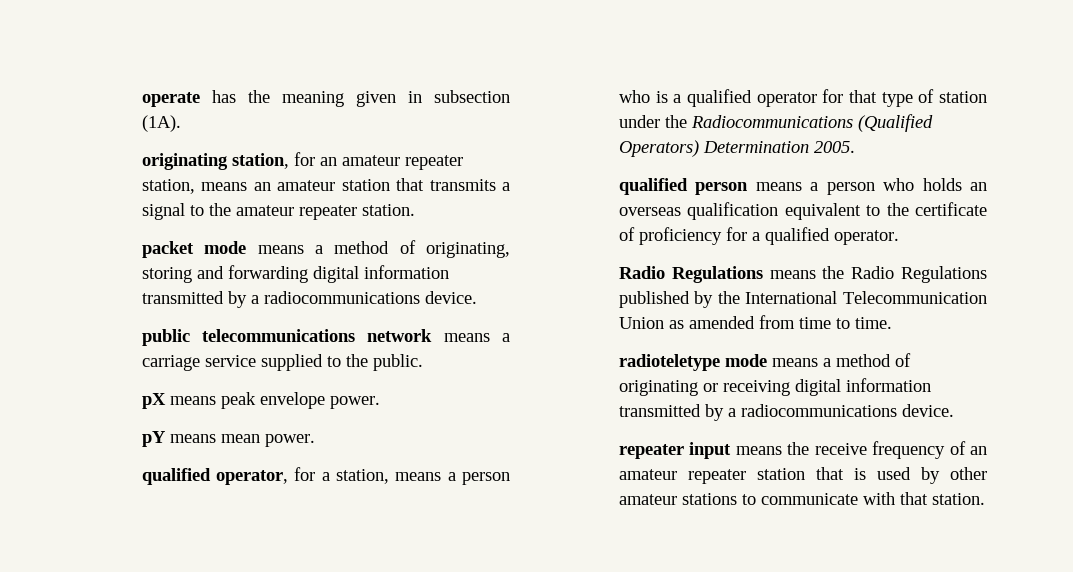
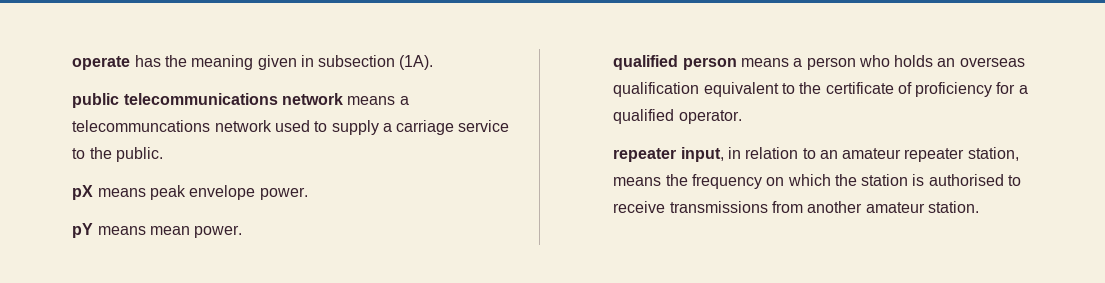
- originating station, for an amateur repeater station, means an amateur station that transmits a signal to the amateur repeater station.
- packet mode means a method of originating, storing and forwarding digital information transmitted by a radiocommunications device.
- public telecommunications network means a carriage service supplied to the public.
+ public telecommunications network means a telecommuncations network used to supply a carriage service to the public.
- qualified operator, for a station, means a person who is a qualified operator for that type of station under the Radiocommunications (Qualified Operators) Determination 2005.
- Radio Regulations means the Radio Regulations published by the International Telecommunication Union as amended from time to time.
- radioteletype mode means a method of originating or receiving digital information transmitted by a radiocommunications device.
- repeater input means the receive frequency of an amateur repeater station that is used by other amateur stations to communicate with that station.
+ repeater input, in relation to an amateur repeater station, means the frequency on which the station is authorised to receive transmissions from another amateur station.

